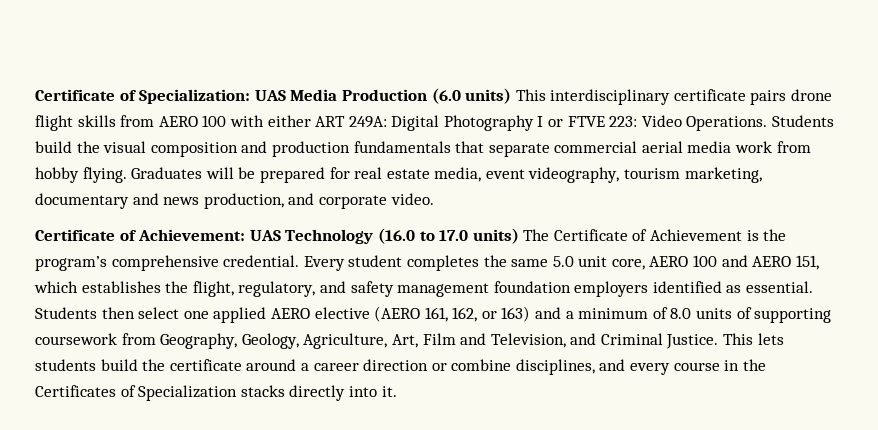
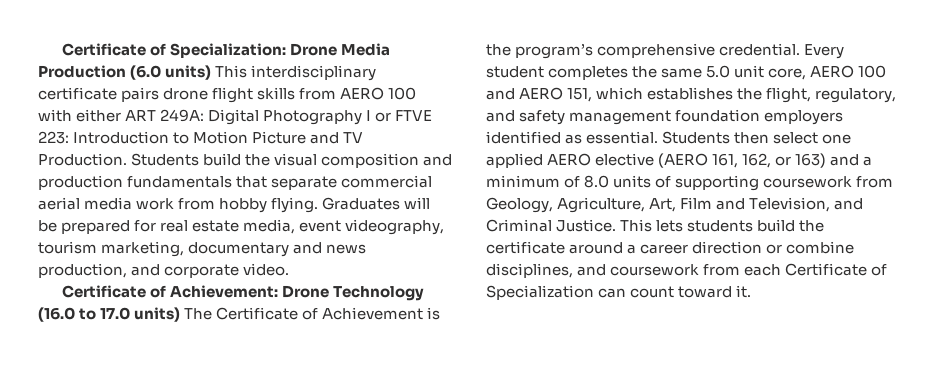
- Certificate of Specialization: UAS Media Production (6.0 units) This interdisciplinary certificate pairs drone flight skills from AERO 100 with either ART 249A: Digital Photography I or FTVE 223: Video Operations.
+ Certificate of Specialization: Drone Media Production (6.0 units) This interdisciplinary certificate pairs drone flight skills from AERO 100 with either ART 249A: Digital Photography I or FTVE 223: Introduction to Motion Picture and TV Production.
- Certificate of Achievement: UAS Technology (16.0 to 17.0 units) The Certificate of Achievement is the program’s comprehensive credential.
+ Certificate of Achievement: Drone Technology (16.0 to 17.0 units) The Certificate of Achievement is the program’s comprehensive credential.
- Students then select one applied AERO elective (AERO 161, 162, or 163) and a minimum of 8.0 units of supporting coursework from Geography, Geology, Agriculture, Art, Film and Television, and Criminal Justice.
+ Students then select one applied AERO elective (AERO 161, 162, or 163) and a minimum of 8.0 units of supporting coursework from Geology, Agriculture, Art, Film and Television, and Criminal Justice.
- This lets students build the certificate around a career direction or combine disciplines, and every course in the Certificates of Specialization stacks directly into it.
+ This lets students build the certificate around a career direction or combine disciplines, and coursework from each Certificate of Specialization can count toward it.

